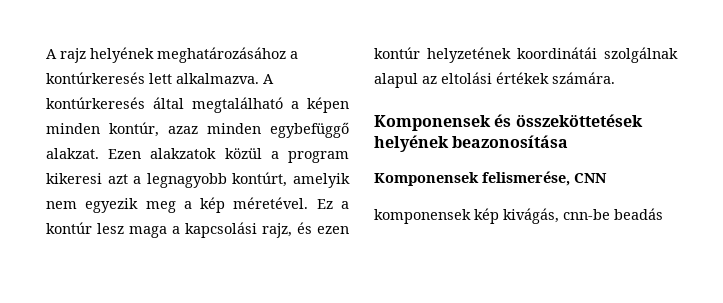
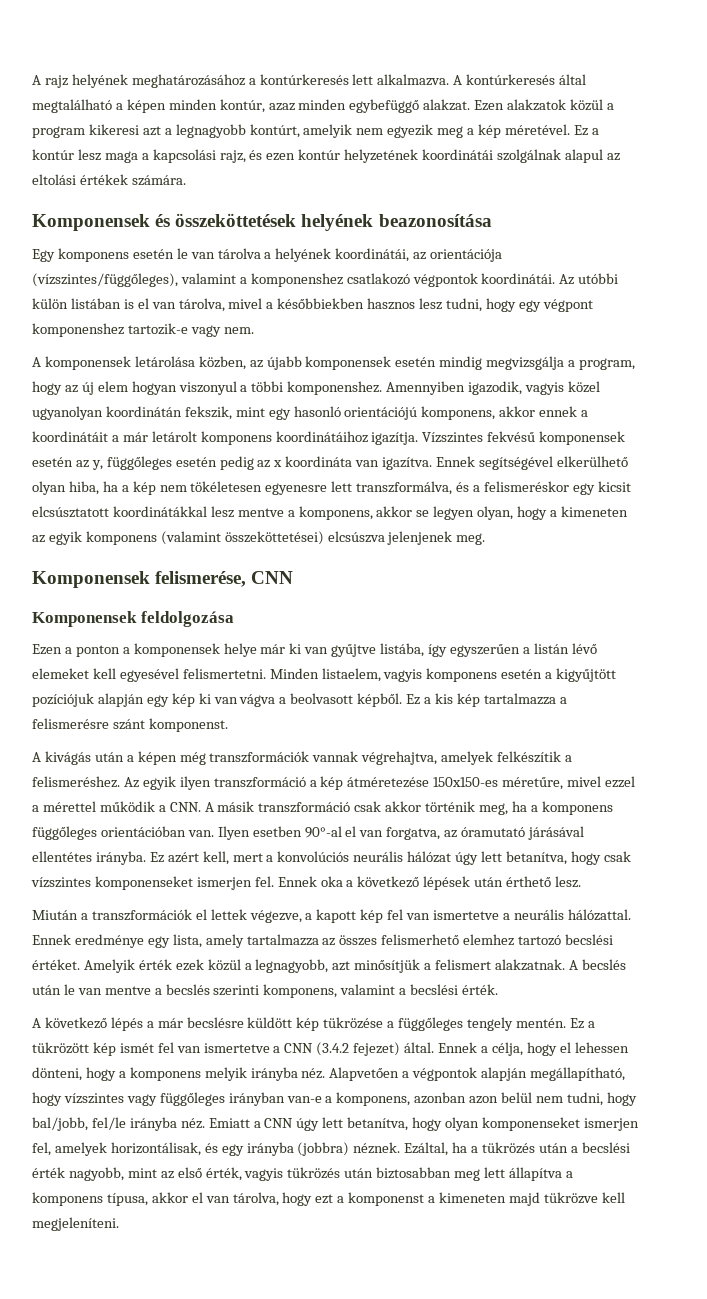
+ Egy komponens esetén le van tárolva a helyének koordinátái, az orientációja (vízszintes/függőleges), valamint a komponenshez csatlakozó végpontok koordinátái. Az utóbbi külön listában is el van tárolva, mivel a későbbiekben hasznos lesz tudni, hogy egy végpont komponenshez tartozik-e vagy nem.
+ A komponensek letárolása közben, az újabb komponensek esetén mindig megvizsgálja a program, hogy az új elem hogyan viszonyul a többi komponenshez. Amennyiben igazodik, vagyis közel ugyanolyan koordinátán fekszik, mint egy hasonló orientációjú komponens, akkor ennek a koordinátáit a már letárolt komponens koordinátáihoz igazítja. Vízszintes fekvésű komponensek esetén az y, függőleges esetén pedig az x koordináta van igazítva. Ennek segítségével elkerülhető olyan hiba, ha a kép nem tökéletesen egyenesre lett transzformálva, és a felismeréskor egy kicsit elcsúsztatott koordinátákkal lesz mentve a komponens, akkor se legyen olyan, hogy a kimeneten az egyik komponens (valamint összeköttetései) elcsúszva jelenjenek meg.
  Komponensek felismerése, CNN
- komponensek kép kivágás, cnn-be beadás
+ Komponensek feldolgozása
+ Ezen a ponton a komponensek helye már ki van gyűjtve listába, így egyszerűen a listán lévő elemeket kell egyesével felismertetni. Minden listaelem, vagyis komponens esetén a kigyűjtött pozíciójuk alapján egy kép ki van vágva a beolvasott képből. Ez a kis kép tartalmazza a felismerésre szánt komponenst.
+ A kivágás után a képen még transzformációk vannak végrehajtva, amelyek felkészítik a felismeréshez. Az egyik ilyen transzformáció a kép átméretezése 150x150-es méretűre, mivel ezzel a mérettel működik a CNN. A másik transzformáció csak akkor történik meg, ha a komponens függőleges orientációban van. Ilyen esetben 90°-al el van forgatva, az óramutató járásával ellentétes irányba. Ez azért kell, mert a konvolúciós neurális hálózat úgy lett betanítva, hogy csak vízszintes komponenseket ismerjen fel. Ennek oka a következő lépések után érthető lesz.
+ Miután a transzformációk el lettek végezve, a kapott kép fel van ismertetve a neurális hálózattal. Ennek eredménye egy lista, amely tartalmazza az összes felismerhető elemhez tartozó becslési értéket. Amelyik érték ezek közül a legnagyobb, azt minősítjük a felismert alakzatnak. A becslés után le van mentve a becslés szerinti komponens, valamint a becslési érték.
+ A következő lépés a már becslésre küldött kép tükrözése a függőleges tengely mentén. Ez a tükrözött kép ismét fel van ismertetve a CNN (3.4.2 fejezet) által. Ennek a célja, hogy el lehessen dönteni, hogy a komponens melyik irányba néz. Alapvetően a végpontok alapján megállapítható, hogy vízszintes vagy függőleges irányban van-e a komponens, azonban azon belül nem tudni, hogy bal/jobb, fel/le irányba néz. Emiatt a CNN úgy lett betanítva, hogy olyan komponenseket ismerjen fel, amelyek horizontálisak, és egy irányba (jobbra) néznek. Ezáltal, ha a tükrözés után a becslési érték nagyobb, mint az első érték, vagyis tükrözés után biztosabban meg lett állapítva a komponens típusa, akkor el van tárolva, hogy ezt a komponenst a kimeneten majd tükrözve kell megjeleníteni.

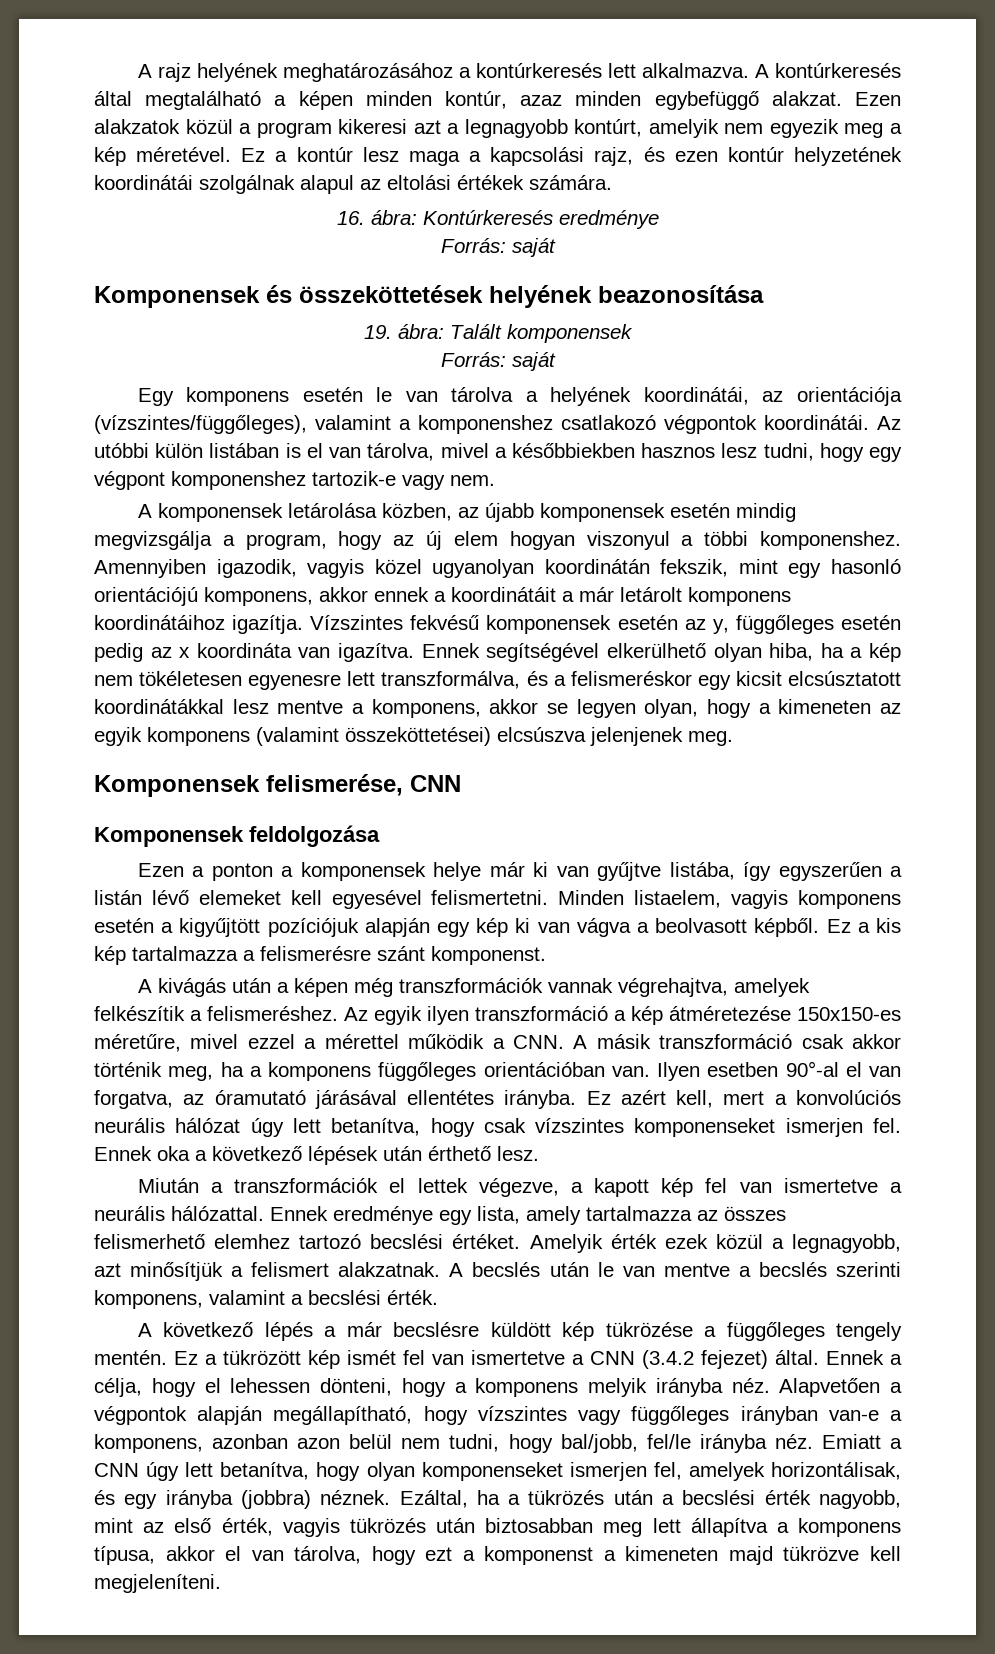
+ 16. ábra: Kontúrkeresés eredménye
+ Forrás: saját
+ 19. ábra: Talált komponensek
+ Forrás: saját

